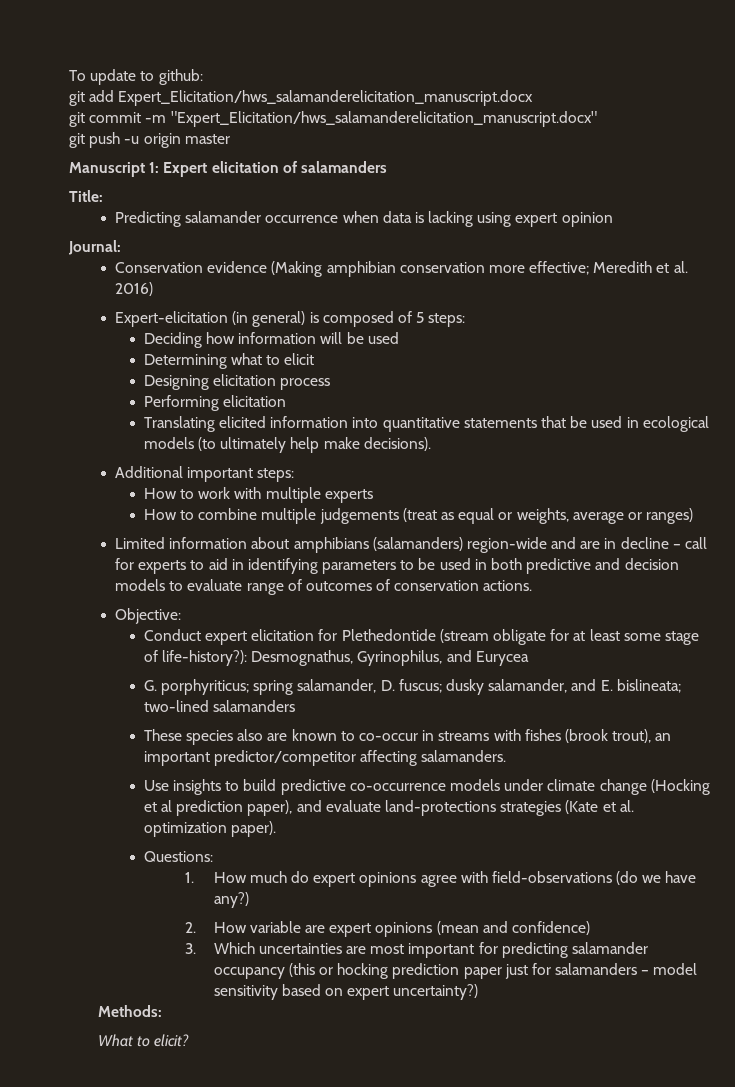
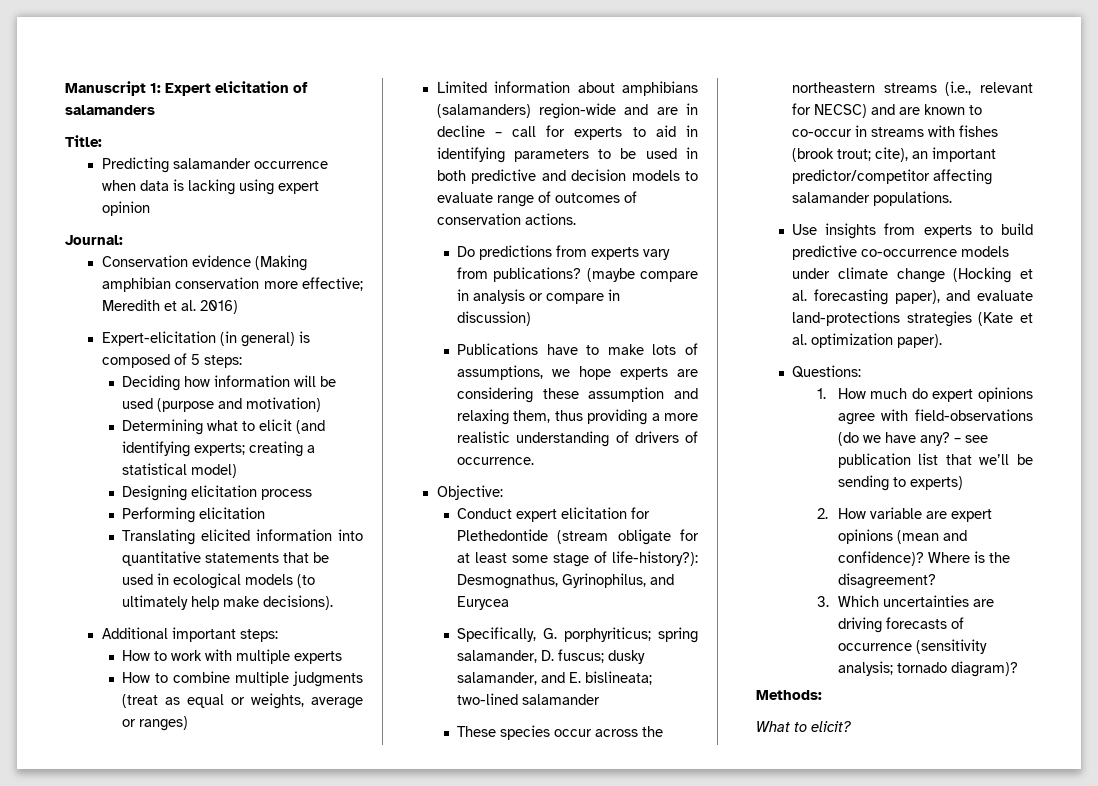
- To update to github:
- git add Expert_Elicitation/hws_salamanderelicitation_manuscript.docx
- git commit -m "Expert_Elicitation/hws_salamanderelicitation_manuscript.docx"
- git push -u origin master
- Deciding how information will be used
+ Deciding how information will be used (purpose and motivation)
- Determining what to elicit
+ Determining what to elicit (and identifying experts; creating a statistical model)
- How to combine multiple judgements (treat as equal or weights, average or ranges)
+ How to combine multiple judgments (treat as equal or weights, average or ranges)
+ Do predictions from experts vary from publications? (maybe compare in analysis or compare in discussion)
+ Publications have to make lots of assumptions, we hope experts are considering these assumption and relaxing them, thus providing a more realistic understanding of drivers of occurrence.
- G. porphyriticus; spring salamander, D. fuscus; dusky salamander, and E. bislineata; two-lined salamanders
+ Specifically, G. porphyriticus; spring salamander, D. fuscus; dusky salamander, and E. bislineata; two-lined salamander
- These species also are known to co-occur in streams with fishes (brook trout), an important predictor/competitor affecting salamanders.
+ These species occur across the northeastern streams (i.e., relevant for NECSC) and are known to co-occur in streams with fishes (brook trout; cite), an important predictor/competitor affecting salamander populations.
- Use insights to build predictive co-occurrence models under climate change (Hocking et al prediction paper), and evaluate land-protections strategies (Kate et al. optimization paper).
+ Use insights from experts to build predictive co-occurrence models under climate change (Hocking et al. forecasting paper), and evaluate land-protections strategies (Kate et al. optimization paper).
- 1. How much do expert opinions agree with field-observations (do we have any?)
+ 1. How much do expert opinions agree with field-observations (do we have any? – see publication list that we’ll be sending to experts)
- 2. How variable are expert opinions (mean and confidence)
+ 2. How variable are expert opinions (mean and confidence)? Where is the disagreement?
- 3. Which uncertainties are most important for predicting salamander occupancy (this or hocking prediction paper just for salamanders – model sensitivity based on expert uncertainty?)
+ 3. Which uncertainties are driving forecasts of occurrence (sensitivity analysis; tornado diagram)?

